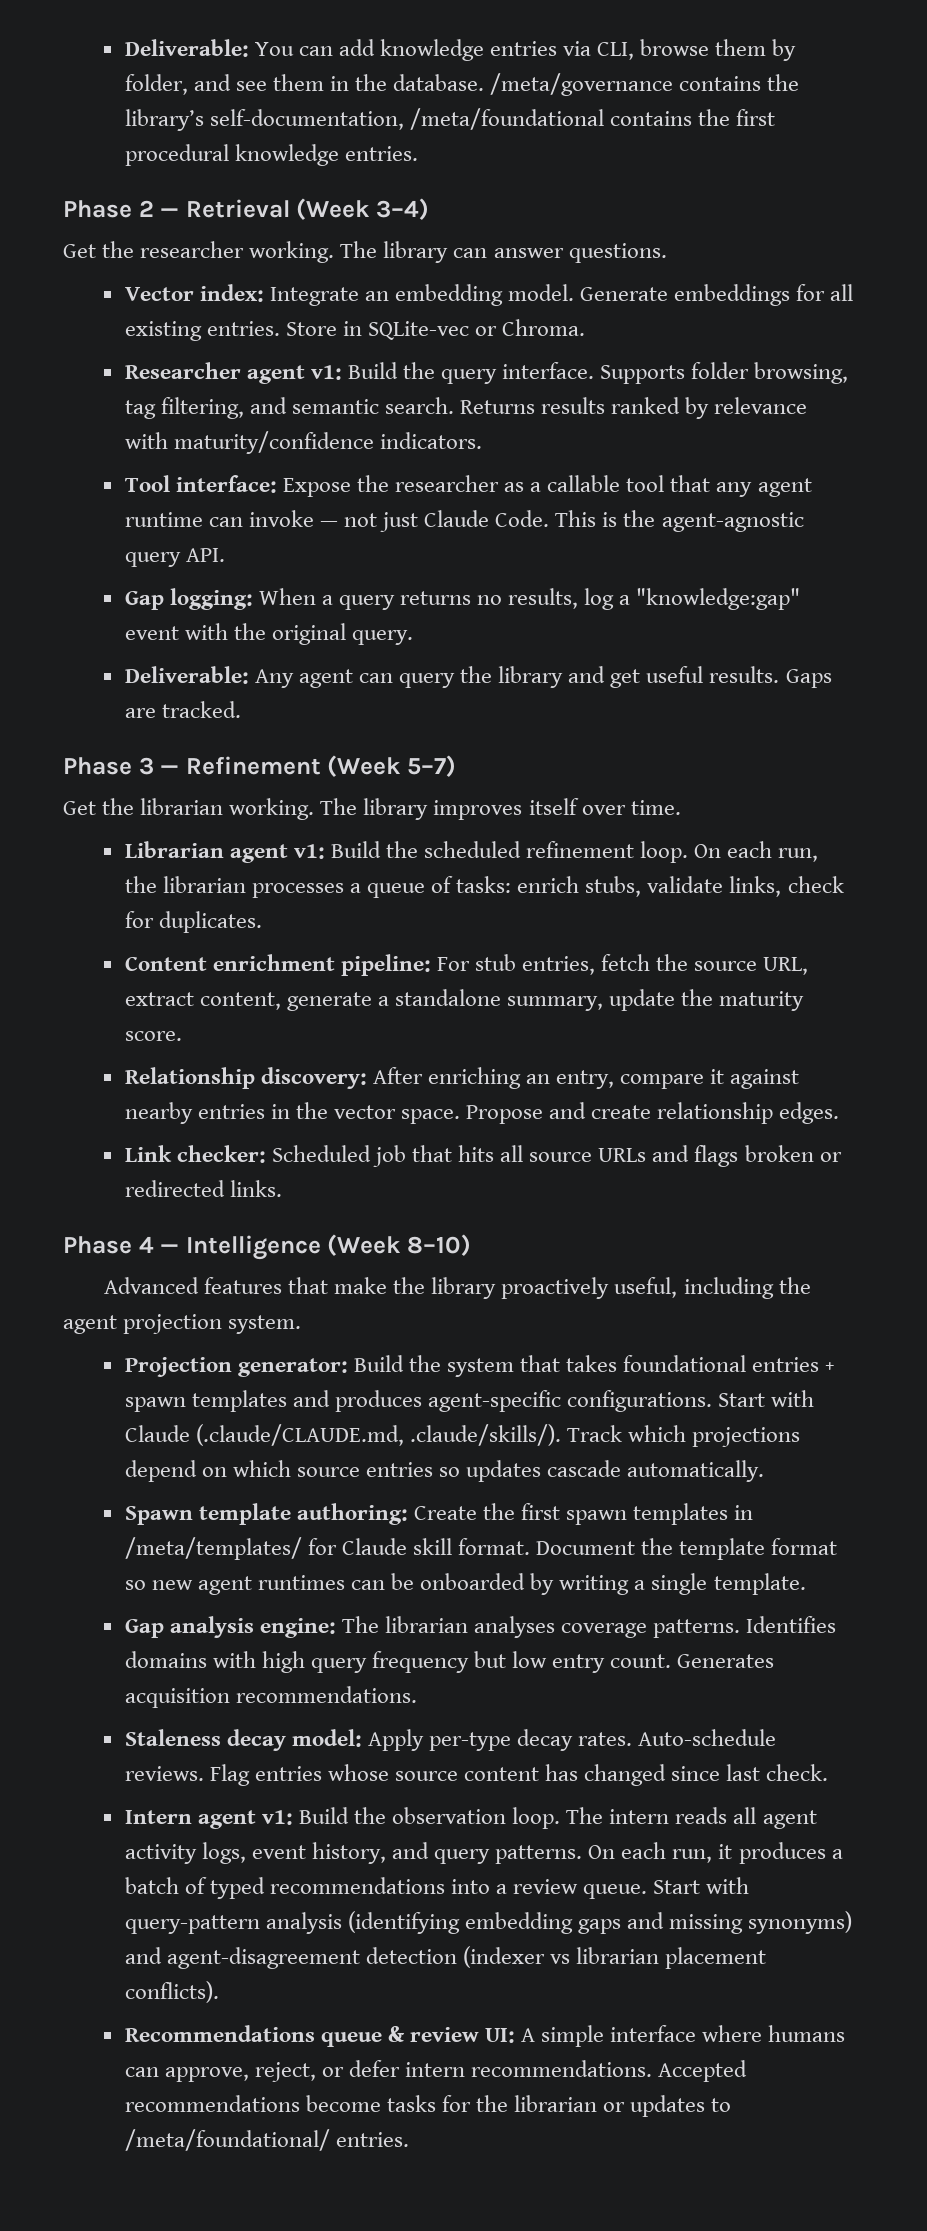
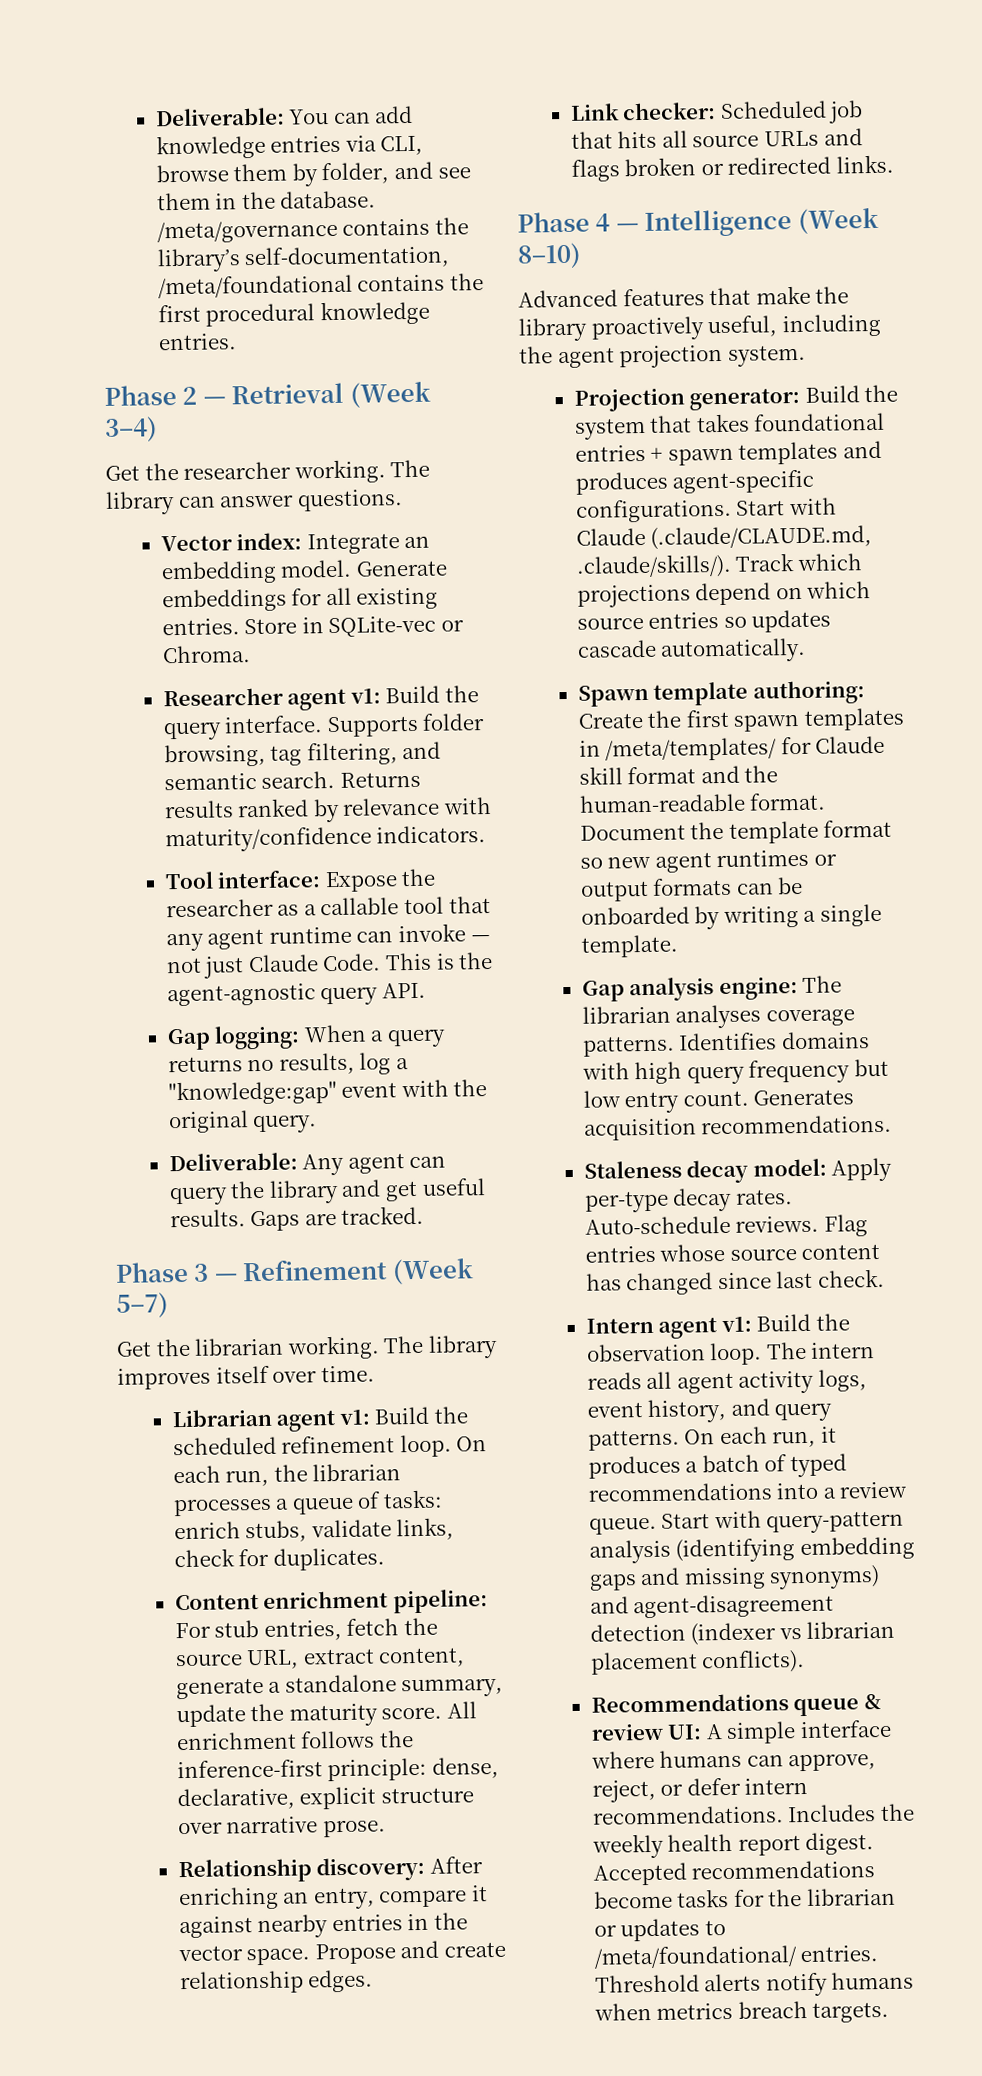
+ All enrichment follows the inference-first principle: dense, declarative, explicit structure over narrative prose.
- Spawn template authoring: Create the first spawn templates in /meta/templates/ for Claude skill format.
+ Spawn template authoring: Create the first spawn templates in /meta/templates/ for Claude skill format and the human-readable format.
- Document the template format so new agent runtimes can be onboarded by writing a single template.
+ Document the template format so new agent runtimes or output formats can be onboarded by writing a single template.
+ Includes the weekly health report digest.
+ Threshold alerts notify humans when metrics breach targets.

